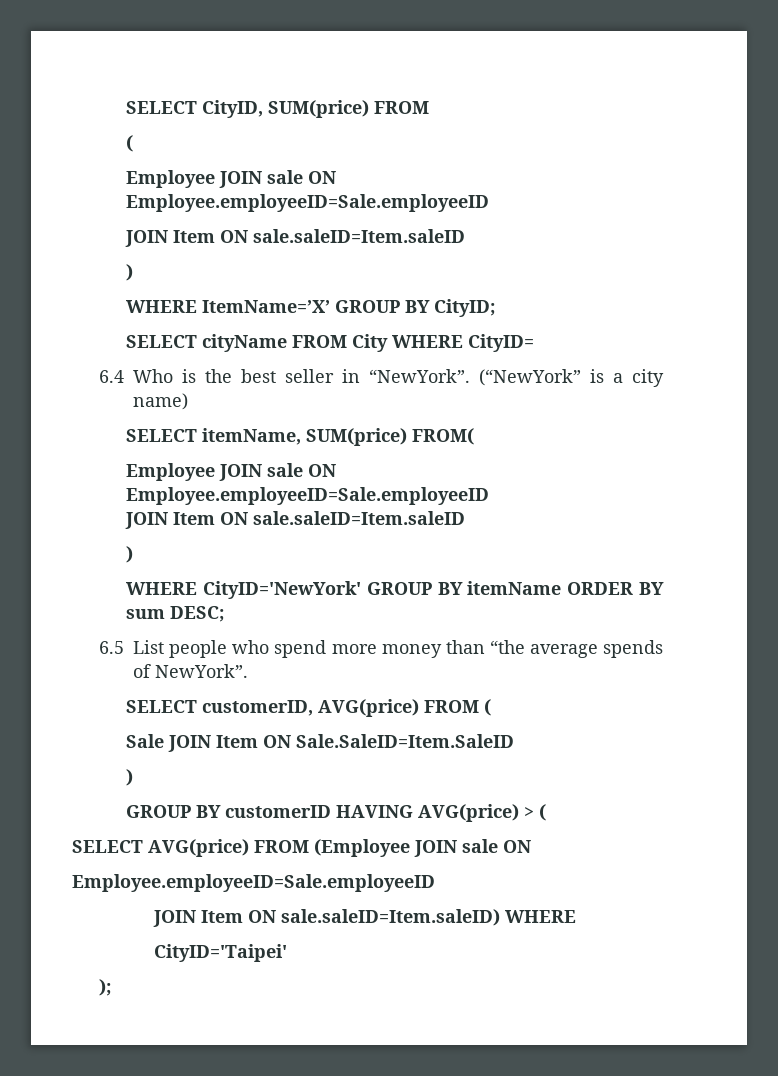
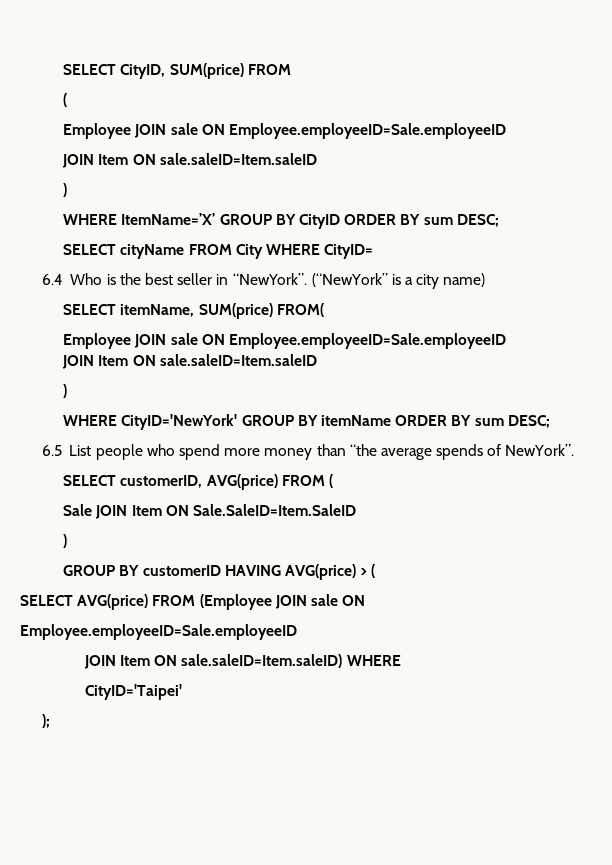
- WHERE ItemName=’X’ GROUP BY CityID;
+ WHERE ItemName=’X’ GROUP BY CityID ORDER BY sum DESC;

